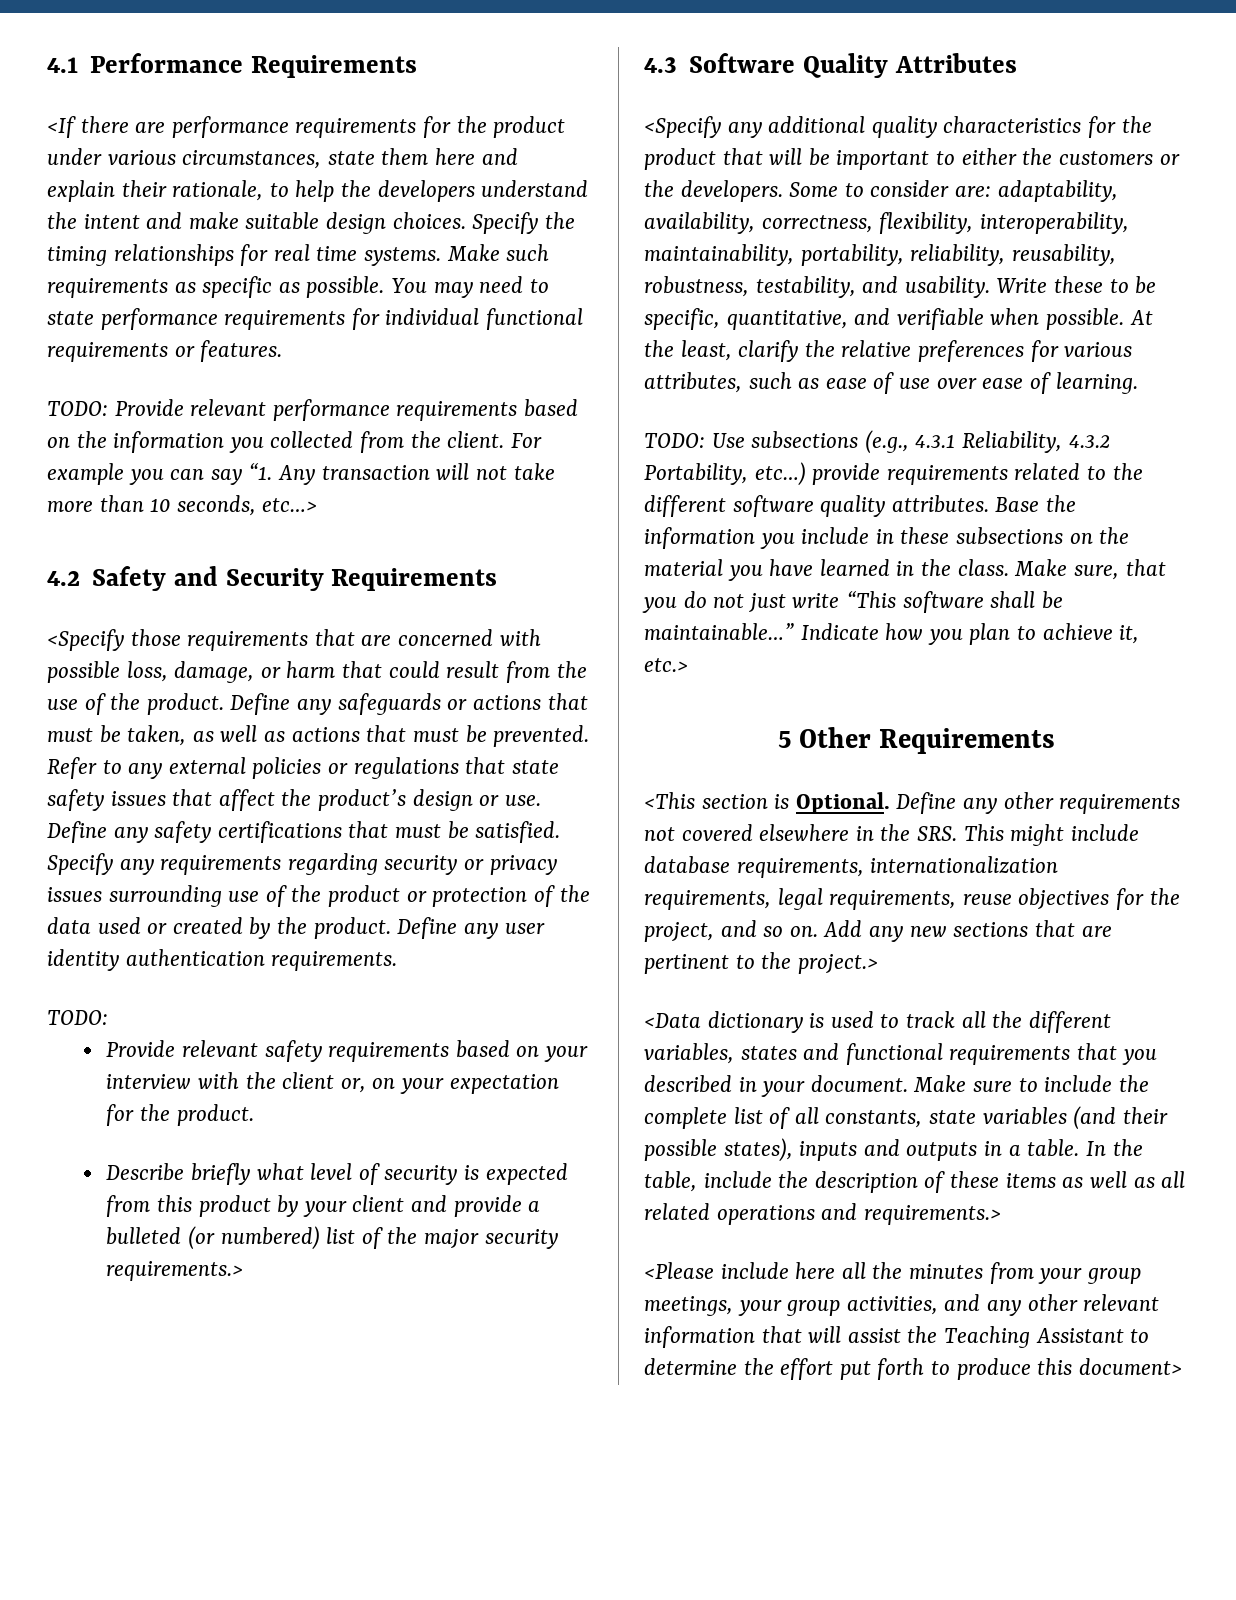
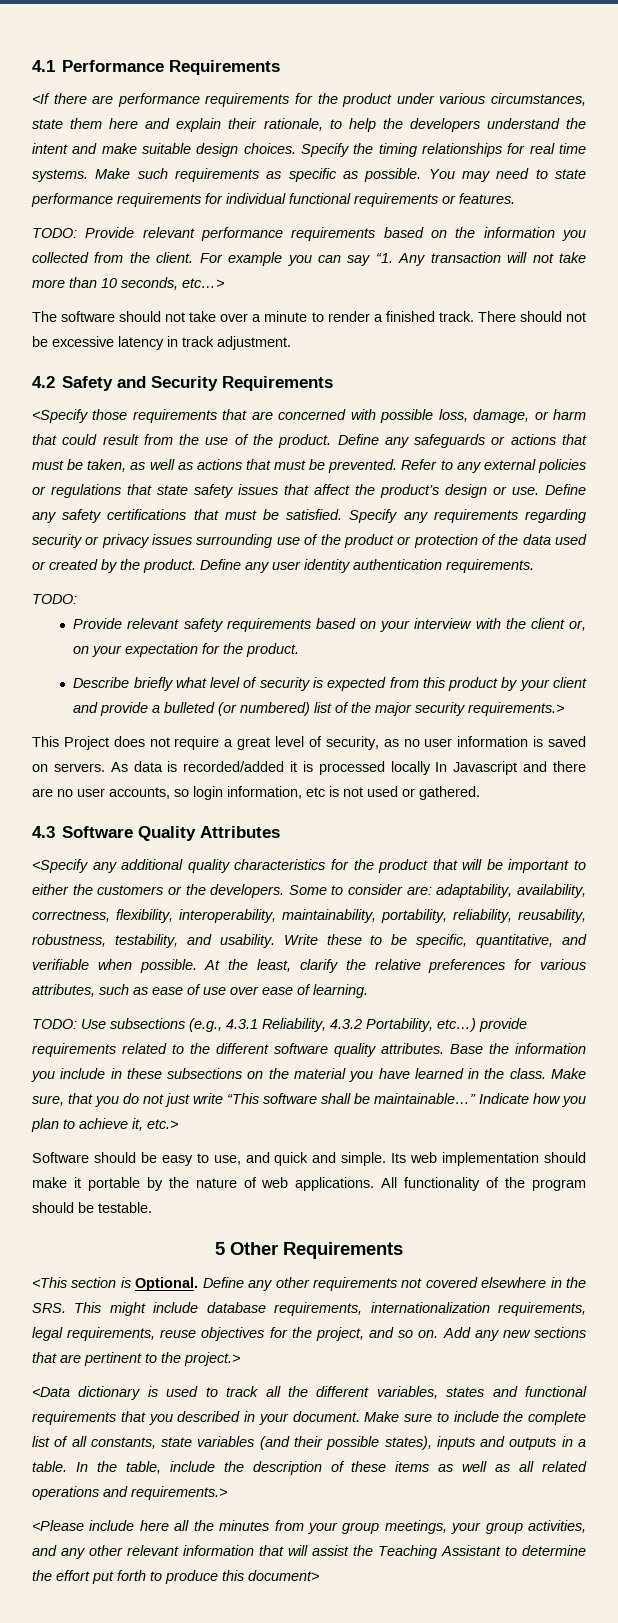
+ The software should not take over a minute to render a finished track. There should not be excessive latency in track adjustment.
+ This Project does not require a great level of security, as no user information is saved on servers. As data is recorded/added it is processed locally In Javascript and there are no user accounts, so login information, etc is not used or gathered.
+ Software should be easy to use, and quick and simple. Its web implementation should make it portable by the nature of web applications. All functionality of the program should be testable.

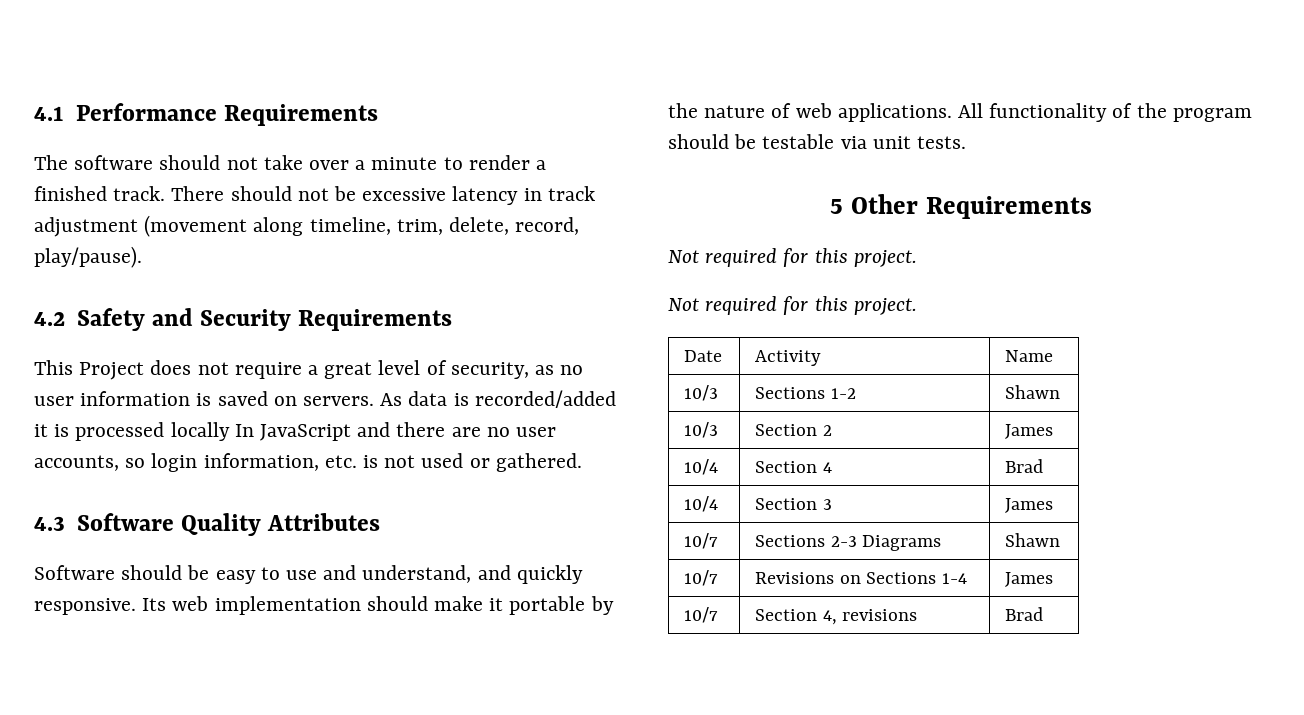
- <If there are performance requirements for the product under various circumstances, state them here and explain their rationale, to help the developers understand the intent and make suitable design choices. Specify the timing relationships for real time systems. Make such requirements as specific as possible. You may need to state performance requirements for individual functional requirements or features.
- TODO: Provide relevant performance requirements based on the information you collected from the client. For example you can say “1. Any transaction will not take more than 10 seconds, etc…>
- There should not be excessive latency in track adjustment.
+ There should not be excessive latency in track adjustment (movement along timeline, trim, delete, record, play/pause).
- <Specify those requirements that are concerned with possible loss, damage, or harm that could result from the use of the product. Define any safeguards or actions that must be taken, as well as actions that must be prevented. Refer to any external policies or regulations that state safety issues that affect the product’s design or use. Define any safety certifications that must be satisfied. Specify any requirements regarding security or privacy issues surrounding use of the product or protection of the data used or created by the product. Define any user identity authentication requirements.
- TODO:
- Provide relevant safety requirements based on your interview with the client or, on your expectation for the product.
- Describe briefly what level of security is expected from this product by your client and provide a bulleted (or numbered) list of the major security requirements.>
- As data is recorded/added it is processed locally In Javascript and there are no user accounts, so login information, etc is not used or gathered.
+ As data is recorded/added it is processed locally In JavaScript and there are no user accounts, so login information, etc. is not used or gathered.
- <Specify any additional quality characteristics for the product that will be important to either the customers or the developers. Some to consider are: adaptability, availability, correctness, flexibility, interoperability, maintainability, portability, reliability, reusability, robustness, testability, and usability. Write these to be specific, quantitative, and verifiable when possible. At the least, clarify the relative preferences for various attributes, such as ease of use over ease of learning.
- TODO: Use subsections (e.g., 4.3.1 Reliability, 4.3.2 Portability, etc…) provide requirements related to the different software quality attributes. Base the information you include in these subsections on the material you have learned in the class. Make sure, that you do not just write “This software shall be maintainable…” Indicate how you plan to achieve it, etc.>
- Software should be easy to use, and quick and simple.
+ Software should be easy to use and understand, and quickly responsive.
- All functionality of the program should be testable.
+ All functionality of the program should be testable via unit tests.
  5 Other Requirements
- <This section is Optional. Define any other requirements not covered elsewhere in the SRS. This might include database requirements, internationalization requirements, legal requirements, reuse objectives for the project, and so on. Add any new sections that are pertinent to the project.>
- <Data dictionary is used to track all the different variables, states and functional requirements that you described in your document. Make sure to include the complete list of all constants, state variables (and their possible states), inputs and outputs in a table. In the table, include the description of these items as well as all related operations and requirements.>
- <Please include here all the minutes from your group meetings, your group activities, and any other relevant information that will assist the Teaching Assistant to determine the effort put forth to produce this document>
+ Not required for this project.
+ Not required for this project.
+ Date | Activity | Name
+ 10/3 | Sections 1-2 | Shawn
+ 10/3 | Section 2 | James
+ 10/4 | Section 4 | Brad
+ 10/4 | Section 3 | James
+ 10/7 | Sections 2-3 Diagrams | Shawn
+ 10/7 | Revisions on Sections 1-4 | James
+ 10/7 | Section 4, revisions | Brad

